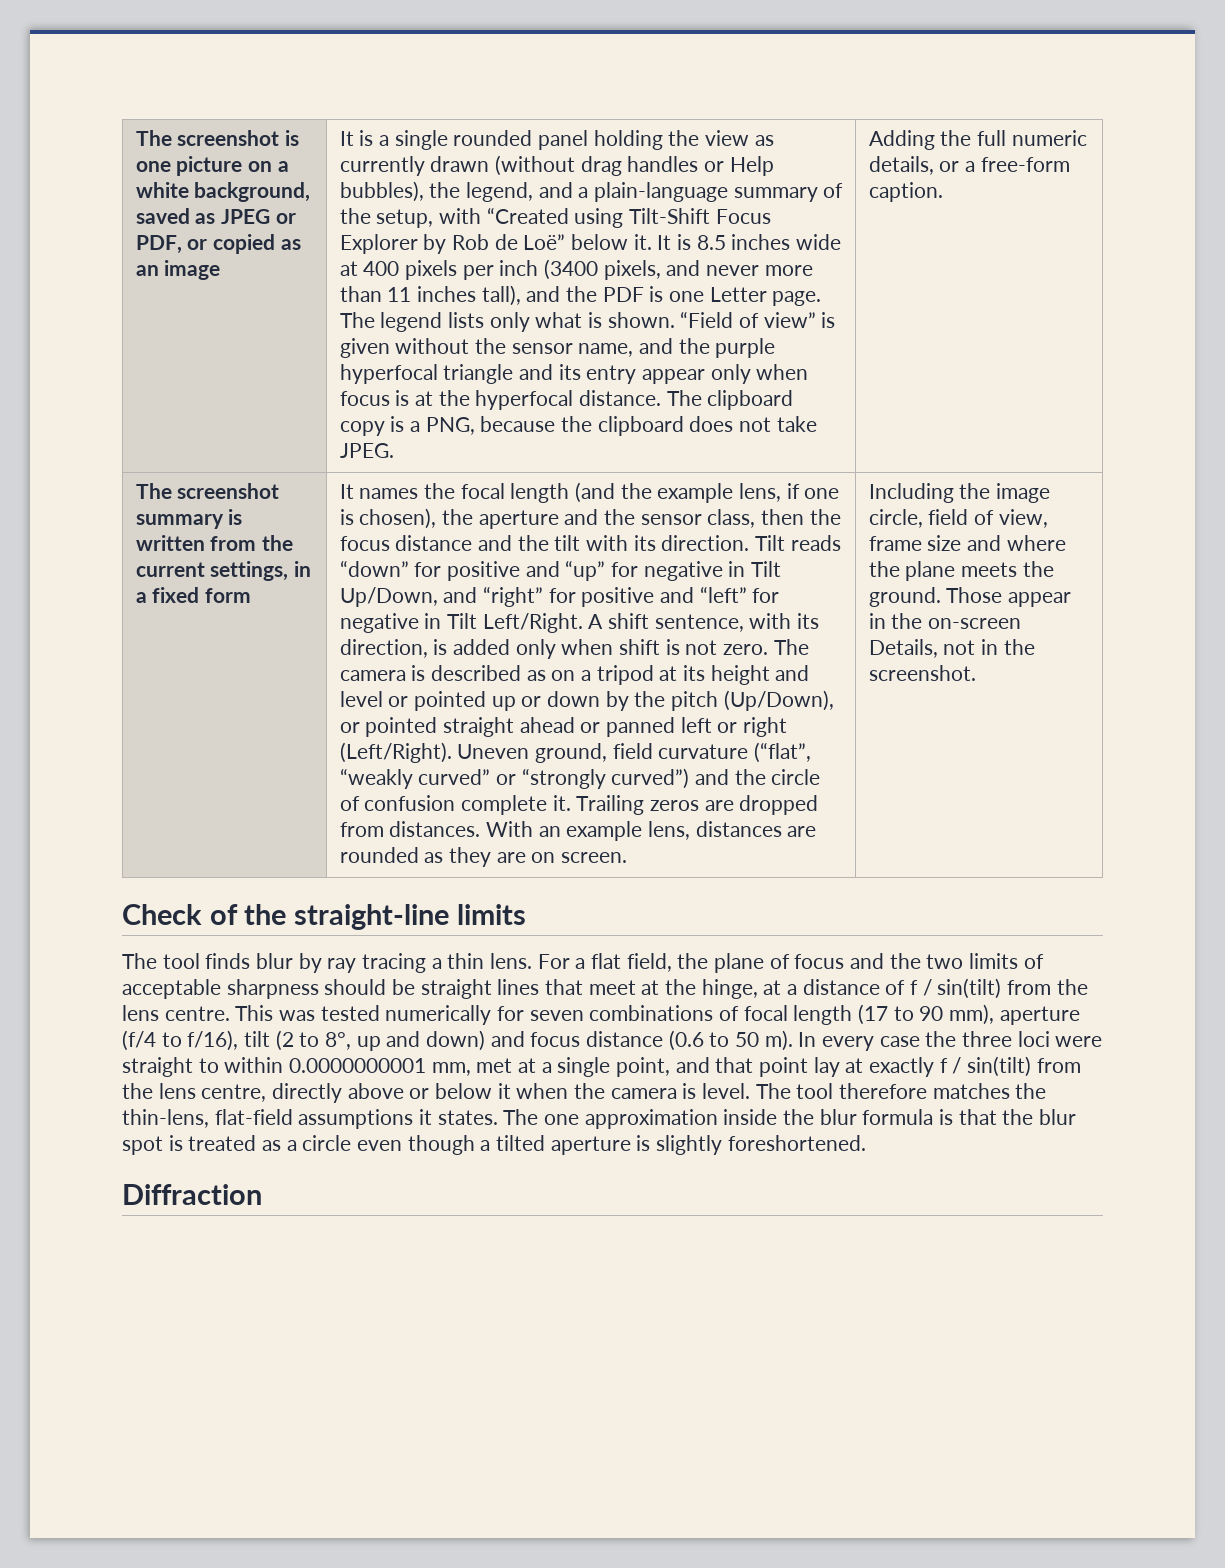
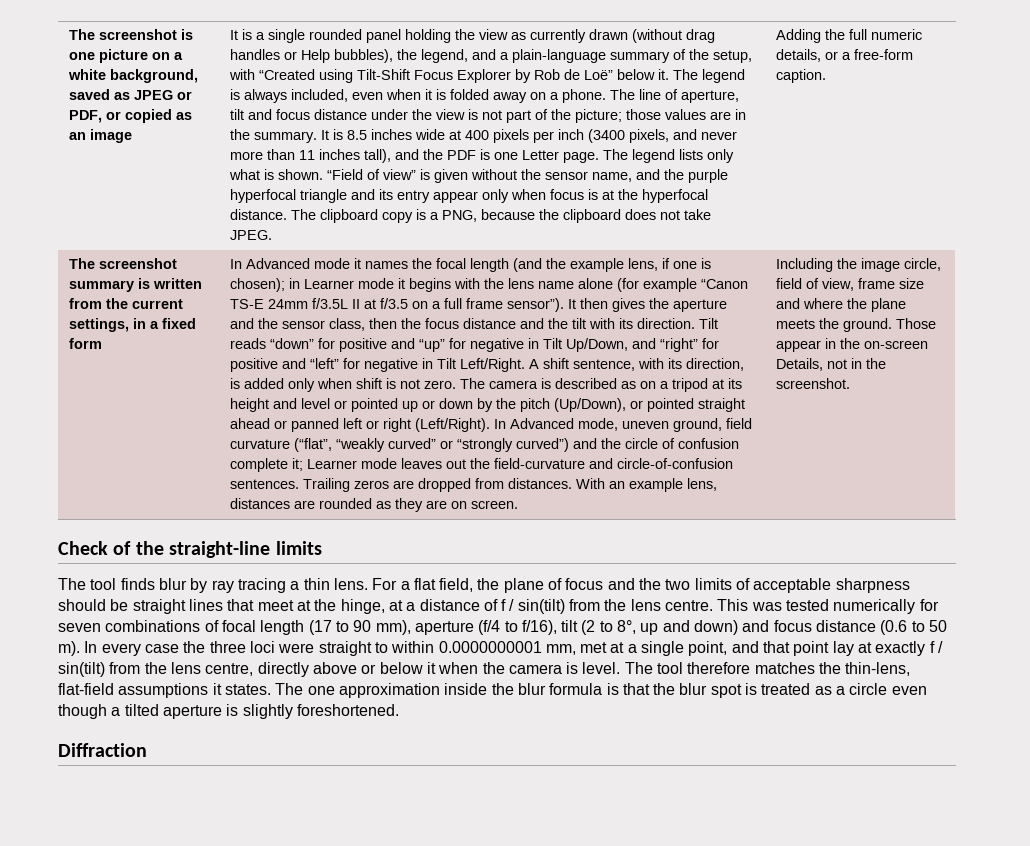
+ The legend is always included, even when it is folded away on a phone. The line of aperture, tilt and focus distance under the view is not part of the picture; those values are in the summary.
- It names the focal length (and the example lens, if one is chosen), the aperture and the sensor class, then the focus distance and the tilt with its direction.
+ In Advanced mode it names the focal length (and the example lens, if one is chosen); in Learner mode it begins with the lens name alone (for example “Canon TS-E 24mm f/3.5L II at f/3.5 on a full frame sensor”). It then gives the aperture and the sensor class, then the focus distance and the tilt with its direction.
- Uneven ground, field curvature (“flat”, “weakly curved” or “strongly curved”) and the circle of confusion complete it.
+ In Advanced mode, uneven ground, field curvature (“flat”, “weakly curved” or “strongly curved”) and the circle of confusion complete it; Learner mode leaves out the field-curvature and circle-of-confusion sentences.

